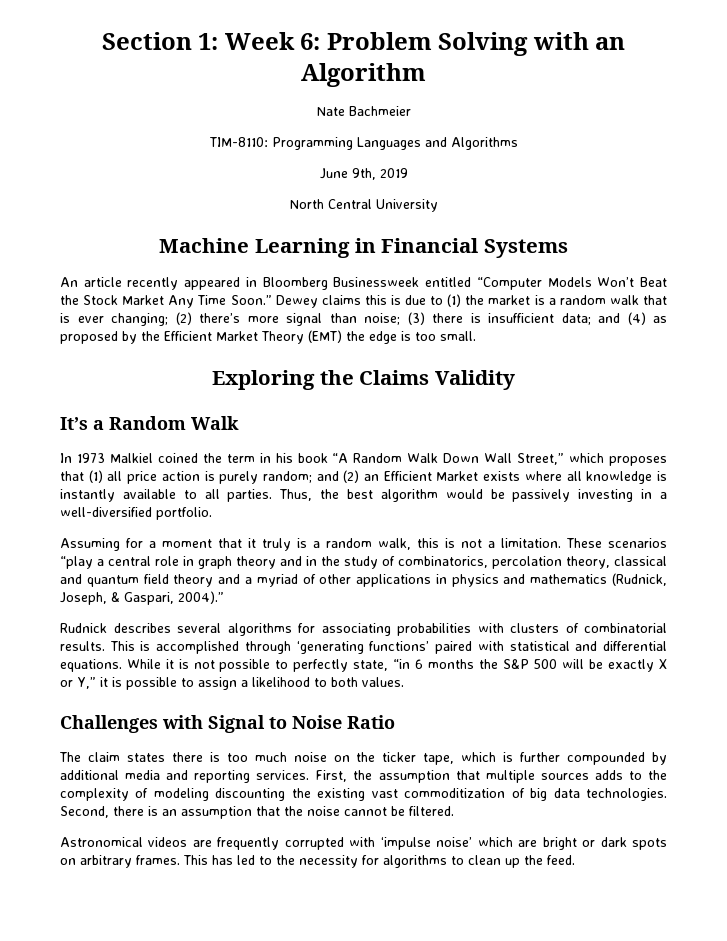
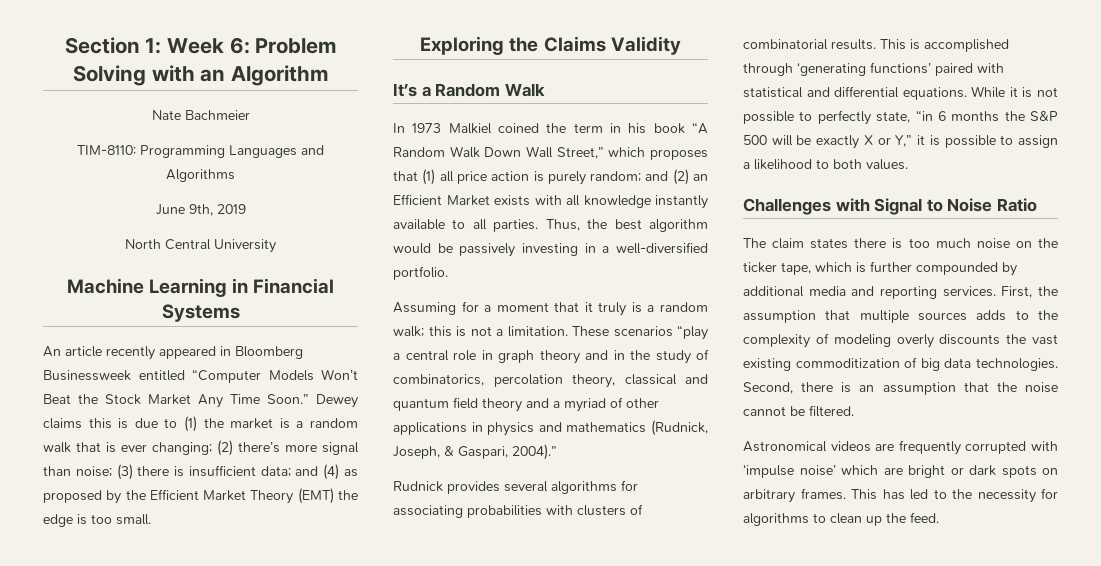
- In 1973 Malkiel coined the term in his book “A Random Walk Down Wall Street,” which proposes that (1) all price action is purely random; and (2) an Efficient Market exists where all knowledge is instantly available to all parties.
+ In 1973 Malkiel coined the term in his book “A Random Walk Down Wall Street,” which proposes that (1) all price action is purely random; and (2) an Efficient Market exists with all knowledge instantly available to all parties.
- Assuming for a moment that it truly is a random walk, this is not a limitation.
+ Assuming for a moment that it truly is a random walk; this is not a limitation.
- Rudnick describes several algorithms for associating probabilities with clusters of combinatorial results.
+ Rudnick provides several algorithms for associating probabilities with clusters of combinatorial results.
- First, the assumption that multiple sources adds to the complexity of modeling discounting the existing vast commoditization of big data technologies.
+ First, the assumption that multiple sources adds to the complexity of modeling overly discounts the vast existing commoditization of big data technologies.

